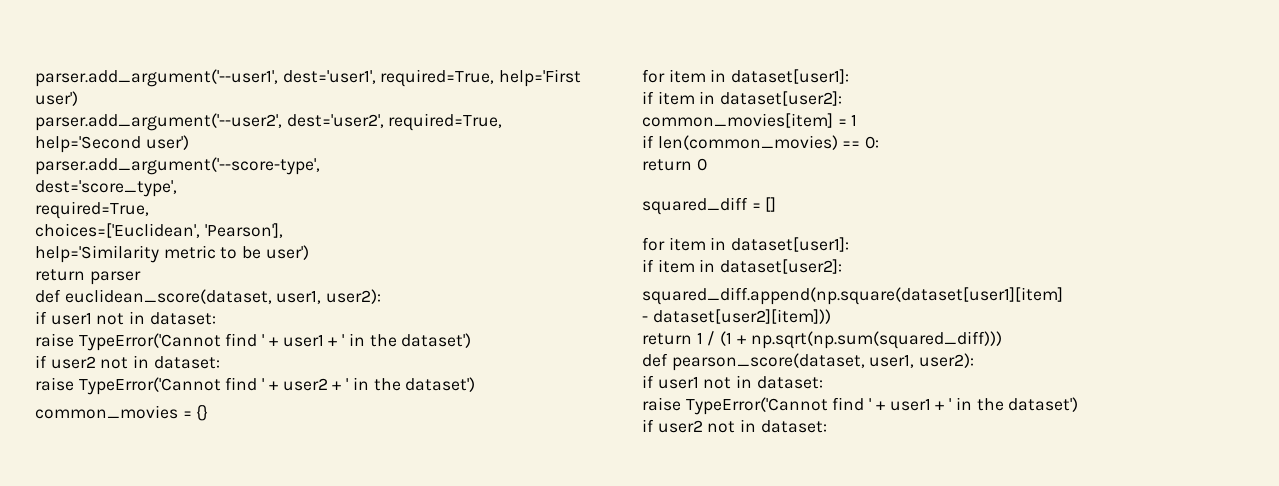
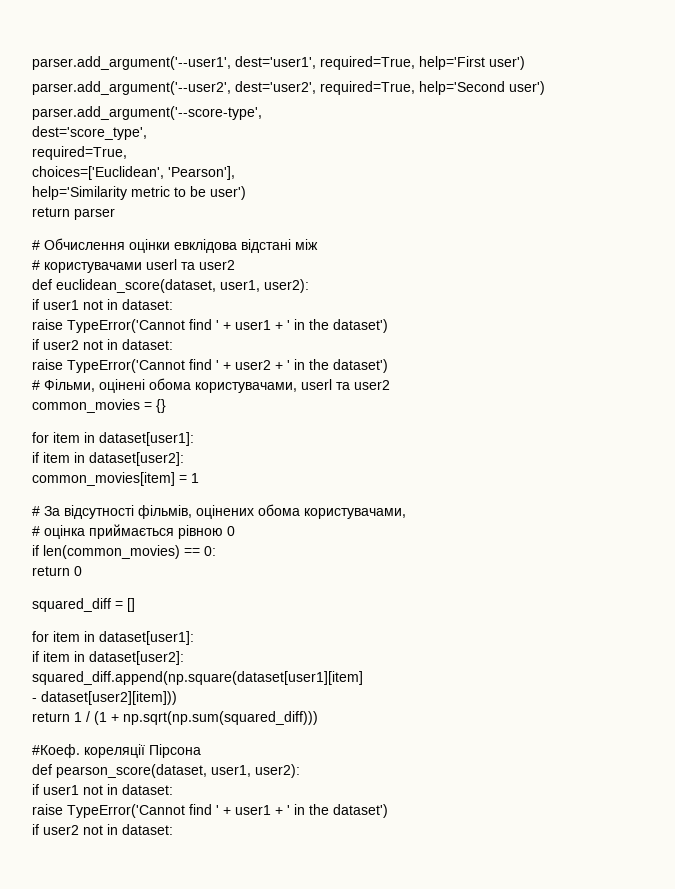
+ # Обчислення оцінки евклідова відстані між
+ # користувачами userl та user2
+ # Фільми, оцінені обома користувачами, userl та user2
+ # За відсутності фільмів, оцінених обома користувачами,
+ # оцінка приймається рівною 0
+ #Коеф. кореляції Пірсона

